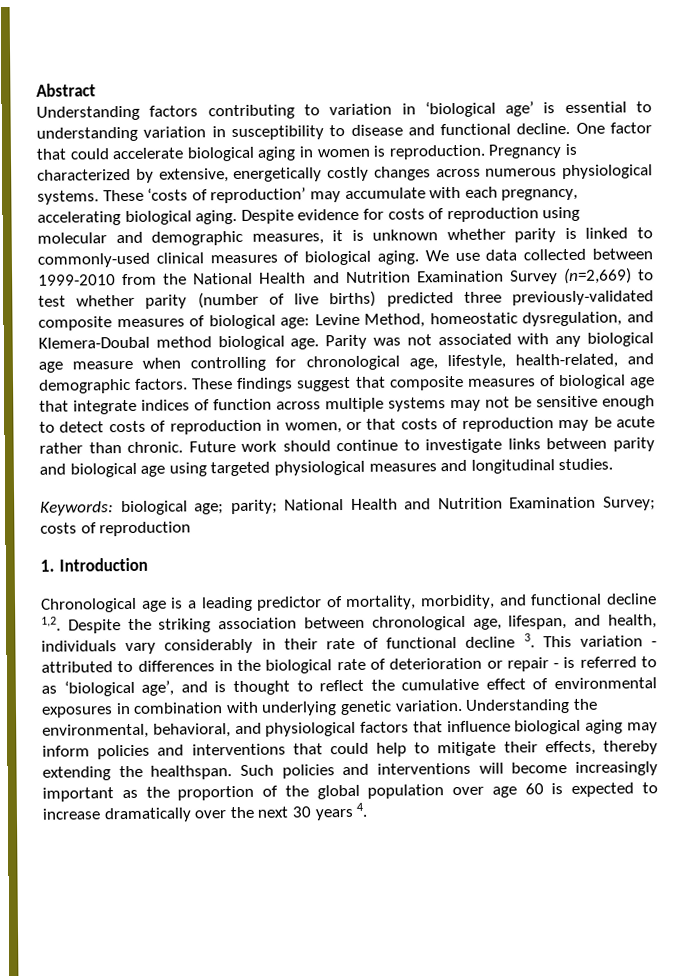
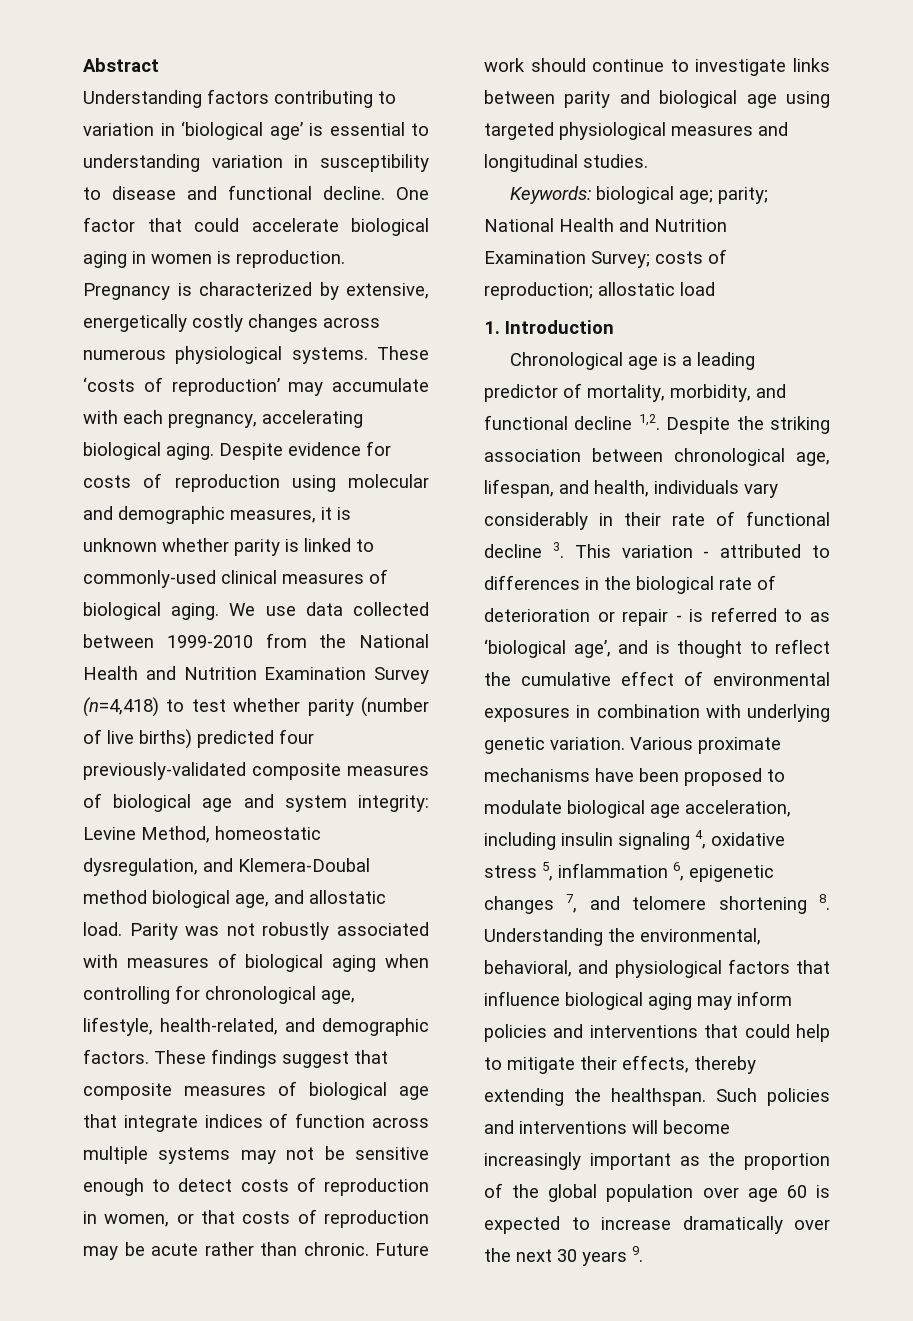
- We use data collected between 1999-2010 from the National Health and Nutrition Examination Survey (n=2,669) to test whether parity (number of live births) predicted three previously-validated composite measures of biological age: Levine Method, homeostatic dysregulation, and Klemera-Doubal method biological age.
+ We use data collected between 1999-2010 from the National Health and Nutrition Examination Survey (n=4,418) to test whether parity (number of live births) predicted four previously-validated composite measures of biological age and system integrity: Levine Method, homeostatic dysregulation, and Klemera-Doubal method biological age, and allostatic load.
- Parity was not associated with any biological age measure when controlling for chronological age, lifestyle, health-related, and demographic factors.
+ Parity was not robustly associated with measures of biological aging when controlling for chronological age, lifestyle, health-related, and demographic factors.
- Keywords: biological age; parity; National Health and Nutrition Examination Survey; costs of reproduction
+ Keywords: biological age; parity; National Health and Nutrition Examination Survey; costs of reproduction; allostatic load
- Understanding the environmental, behavioral, and physiological factors that influence biological aging may inform policies and interventions that could help to mitigate their effects, thereby extending the healthspan.
+ Various proximate mechanisms have been proposed to modulate biological age acceleration, including insulin signaling 4, oxidative stress 5, inflammation 6, epigenetic changes 7, and telomere shortening 8. Understanding the environmental, behavioral, and physiological factors that influence biological aging may inform policies and interventions that could help to mitigate their effects, thereby extending the healthspan.
- Such policies and interventions will become increasingly important as the proportion of the global population over age 60 is expected to increase dramatically over the next 30 years 4.
+ Such policies and interventions will become increasingly important as the proportion of the global population over age 60 is expected to increase dramatically over the next 30 years 9.

